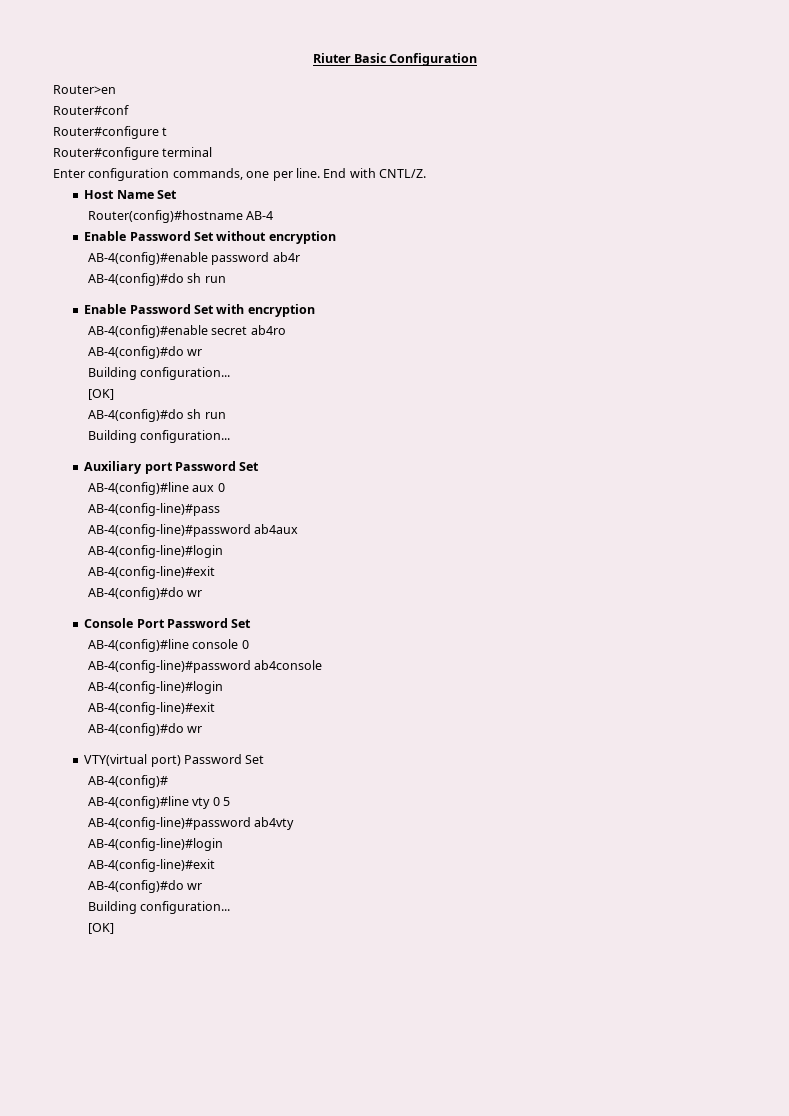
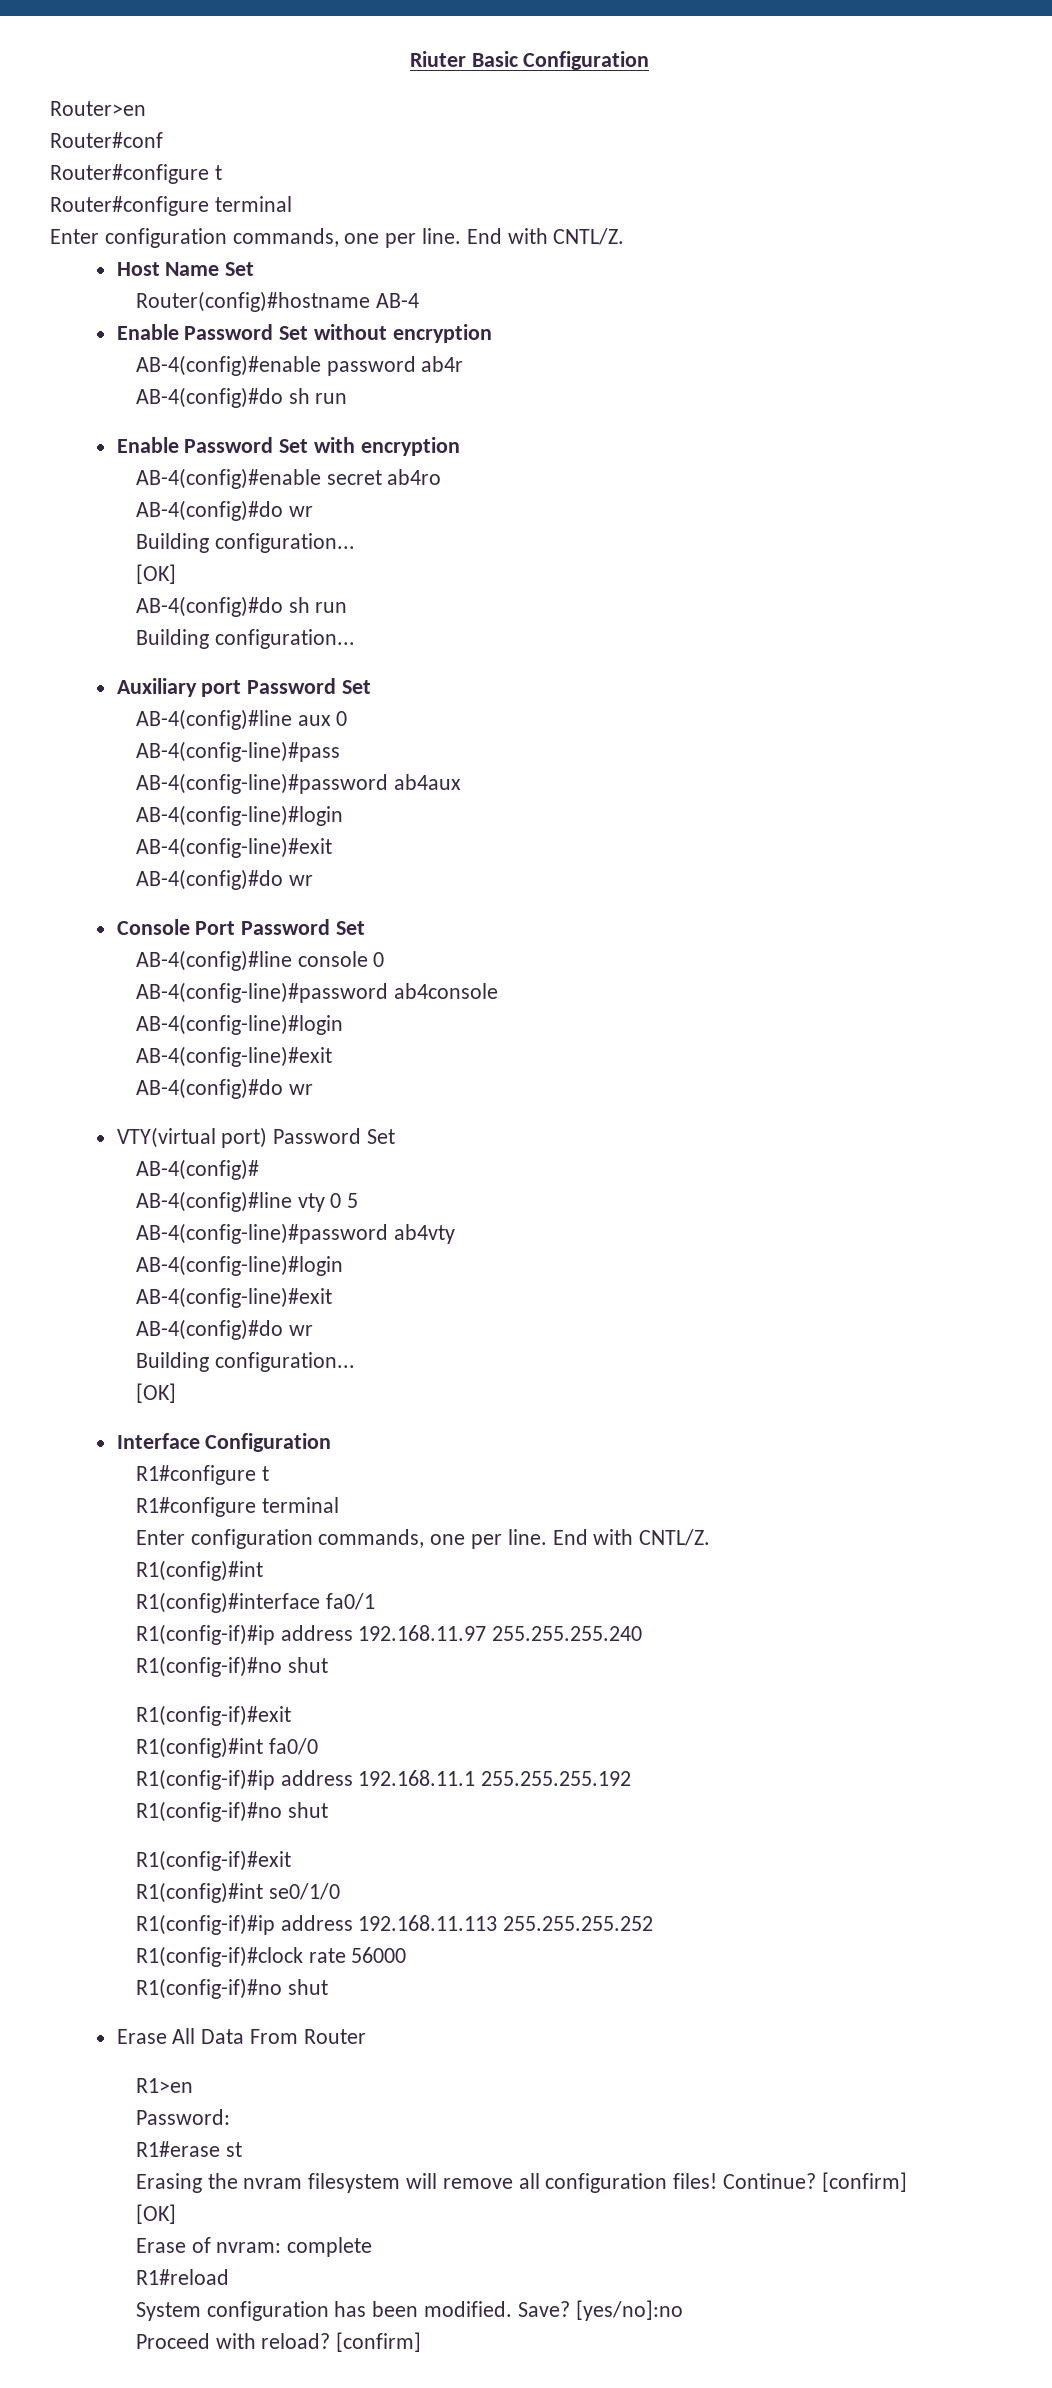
+ Interface Configuration
+ R1#configure t
+ R1#configure terminal
+ Enter configuration commands, one per line. End with CNTL/Z.
+ R1(config)#int
+ R1(config)#interface fa0/1
+ R1(config-if)#ip address 192.168.11.97 255.255.255.240
+ R1(config-if)#no shut
+ R1(config-if)#exit
+ R1(config)#int fa0/0
+ R1(config-if)#ip address 192.168.11.1 255.255.255.192
+ R1(config-if)#no shut
+ R1(config-if)#exit
+ R1(config)#int se0/1/0
+ R1(config-if)#ip address 192.168.11.113 255.255.255.252
+ R1(config-if)#clock rate 56000
+ R1(config-if)#no shut
+ Erase All Data From Router
+ R1>en
+ Password:
+ R1#erase st
+ Erasing the nvram filesystem will remove all configuration files! Continue? [confirm]
+ [OK]
+ Erase of nvram: complete
+ R1#reload
+ System configuration has been modified. Save? [yes/no]:no
+ Proceed with reload? [confirm]

